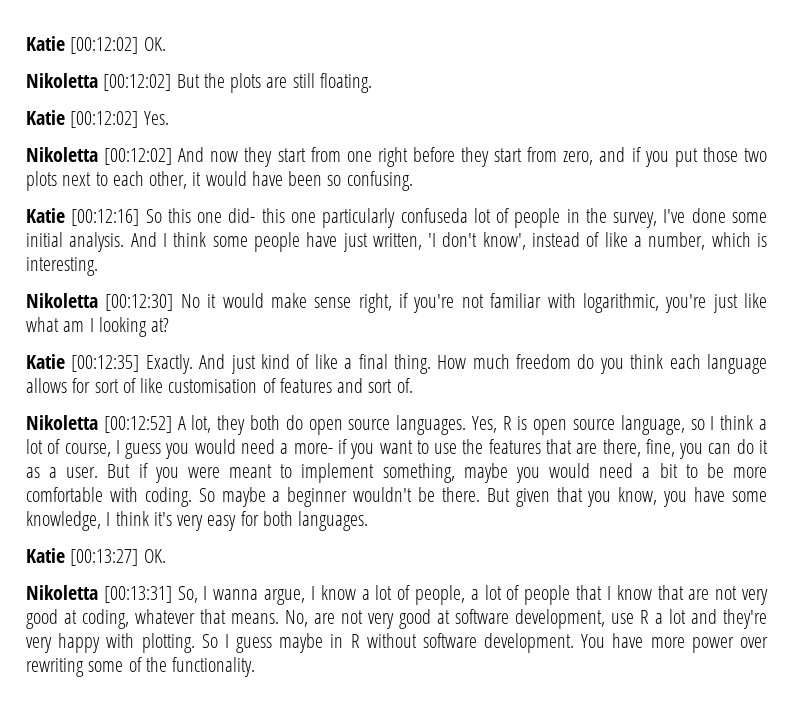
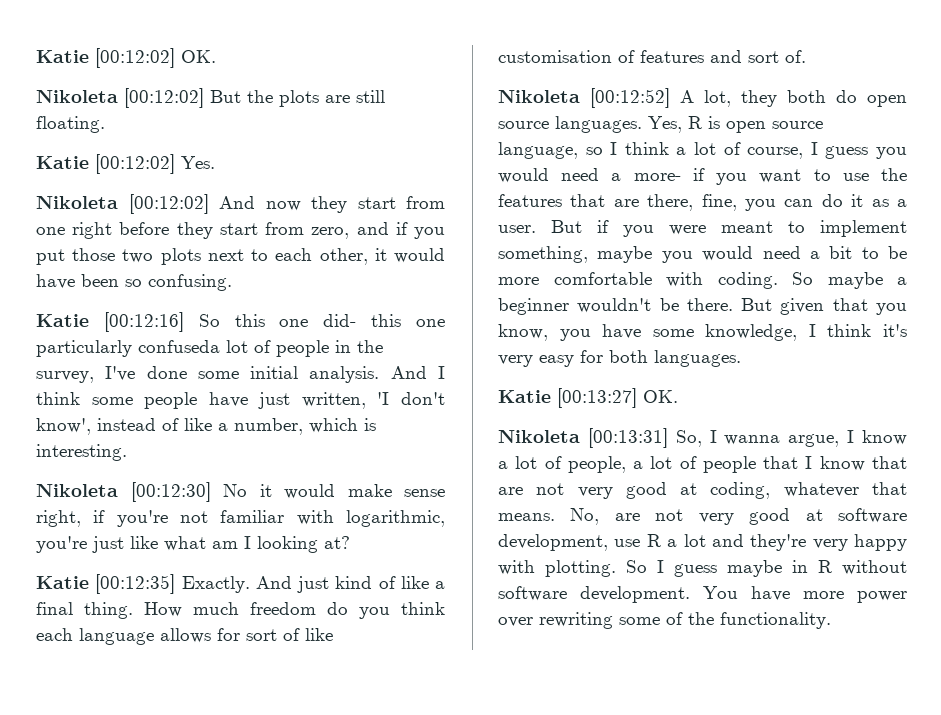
- Nikoletta [00:12:02] But the plots are still floating.
+ Nikoleta [00:12:02] But the plots are still floating.
- Nikoletta [00:12:02] And now they start from one right before they start from zero, and if you put those two plots next to each other, it would have been so confusing.
+ Nikoleta [00:12:02] And now they start from one right before they start from zero, and if you put those two plots next to each other, it would have been so confusing.
- Nikoletta [00:12:30] No it would make sense right, if you're not familiar with logarithmic, you're just like what am I looking at?
+ Nikoleta [00:12:30] No it would make sense right, if you're not familiar with logarithmic, you're just like what am I looking at?
- Nikoletta [00:12:52] A lot, they both do open source languages.
+ Nikoleta [00:12:52] A lot, they both do open source languages.
- Nikoletta [00:13:31] So, I wanna argue, I know a lot of people, a lot of people that I know that are not very good at coding, whatever that means.
+ Nikoleta [00:13:31] So, I wanna argue, I know a lot of people, a lot of people that I know that are not very good at coding, whatever that means.

